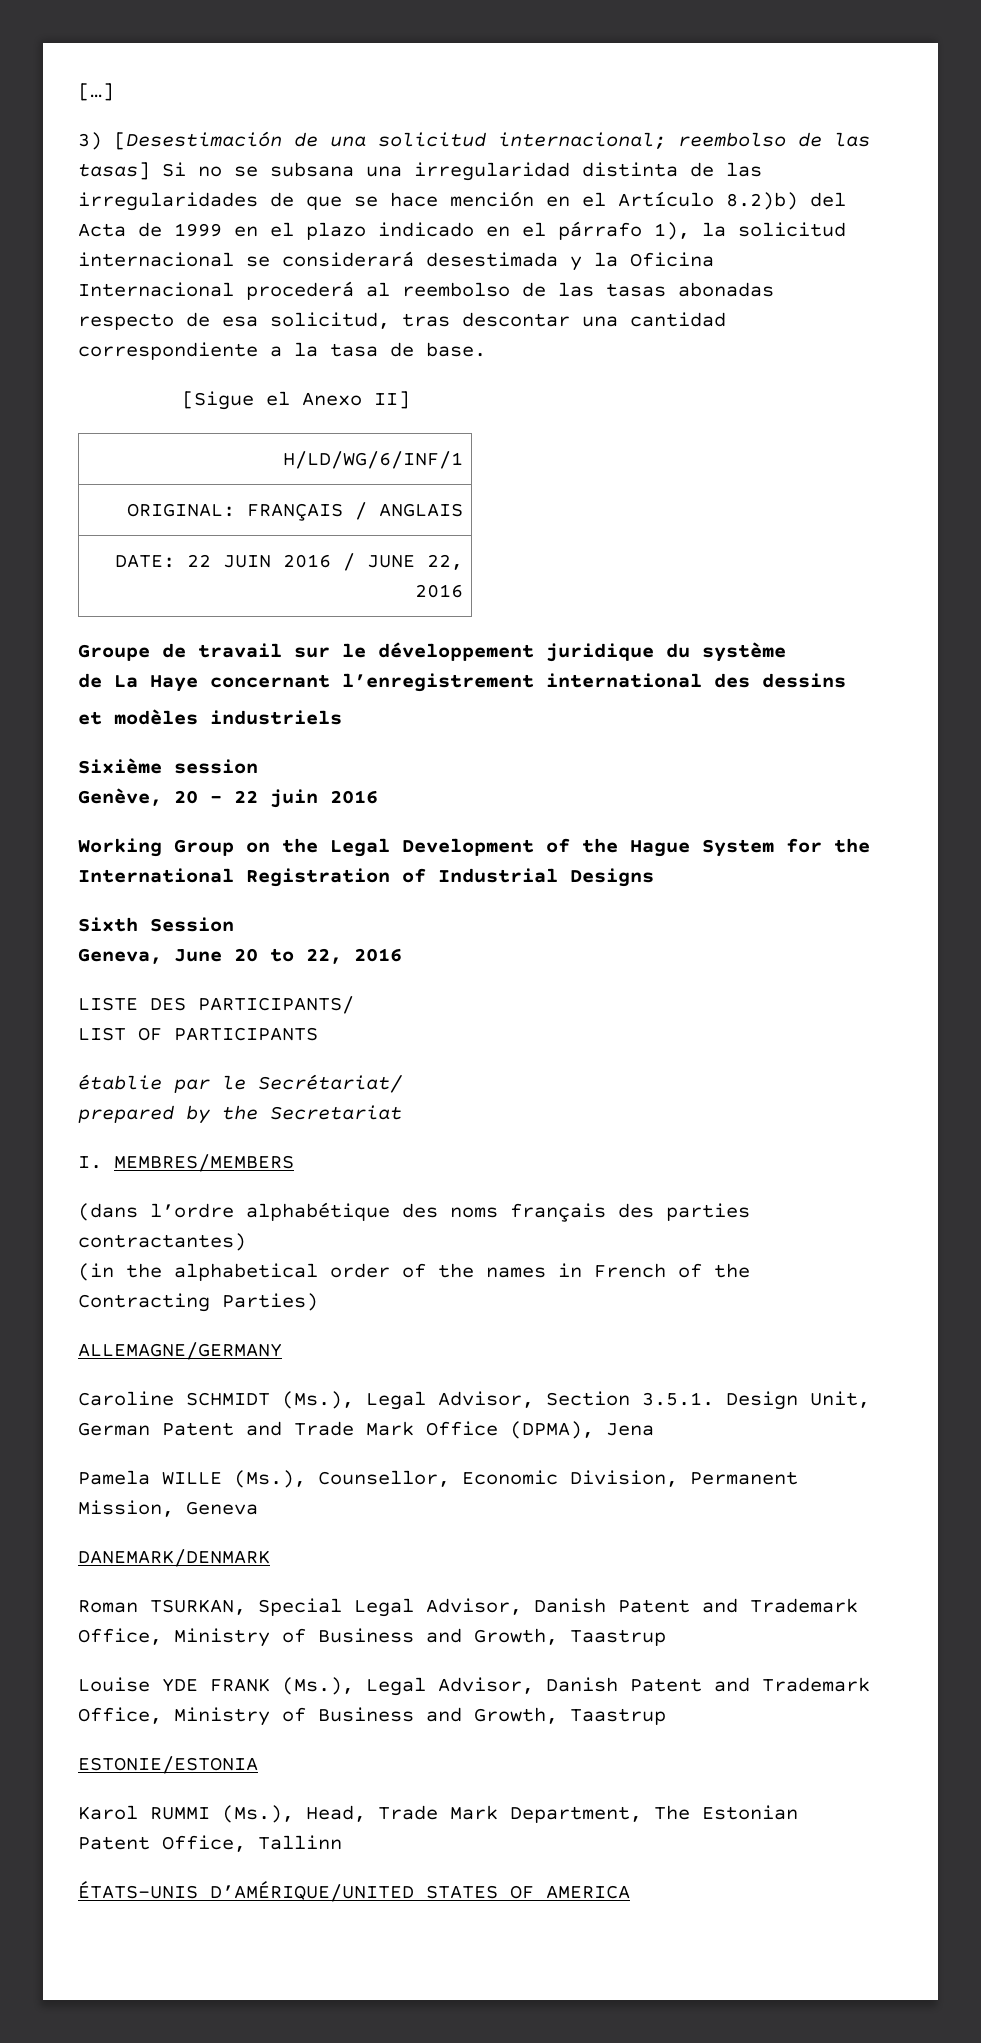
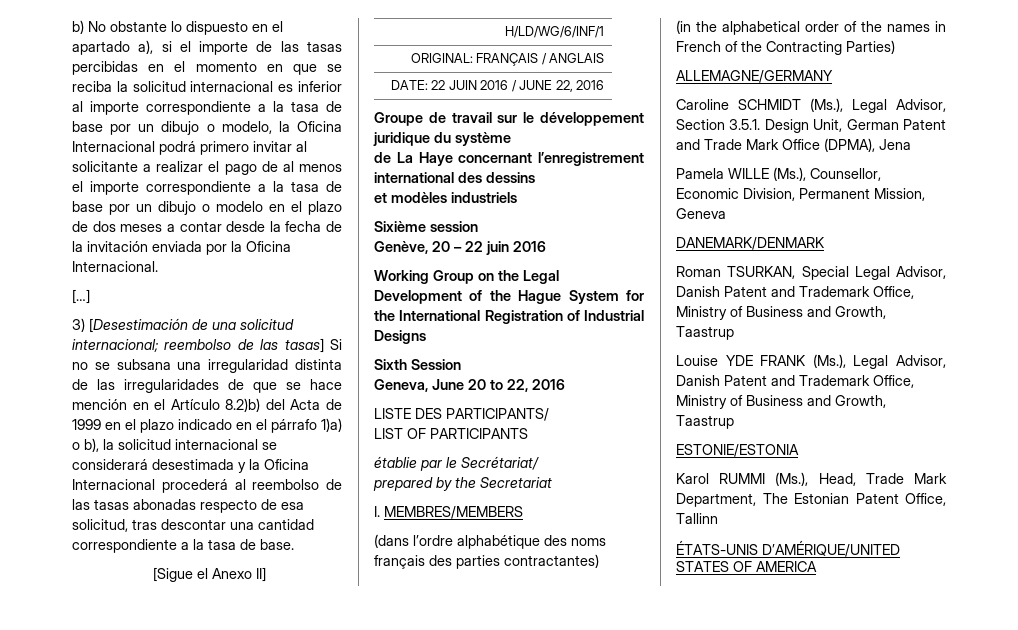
+ b) No obstante lo dispuesto en el apartado a), si el importe de las tasas percibidas en el momento en que se reciba la solicitud internacional es inferior al importe correspondiente a la tasa de base por un dibujo o modelo, la Oficina Internacional podrá primero invitar al solicitante a realizar el pago de al menos el importe correspondiente a la tasa de base por un dibujo o modelo en el plazo de dos meses a contar desde la fecha de la invitación enviada por la Oficina Internacional.
- reembolso de las tasas] Si no se subsana una irregularidad distinta de las irregularidades de que se hace mención en el Artículo 8.2)b) del Acta de 1999 en el plazo indicado en el párrafo 1), la solicitud internacional se considerará desestimada y la Oficina Internacional procederá al reembolso de las tasas abonadas respecto de esa solicitud, tras descontar una cantidad correspondiente a la tasa de base.
+ reembolso de las tasas] Si no se subsana una irregularidad distinta de las irregularidades de que se hace mención en el Artículo 8.2)b) del Acta de 1999 en el plazo indicado en el párrafo 1)a) o b), la solicitud internacional se considerará desestimada y la Oficina Internacional procederá al reembolso de las tasas abonadas respecto de esa solicitud, tras descontar una cantidad correspondiente a la tasa de base.

